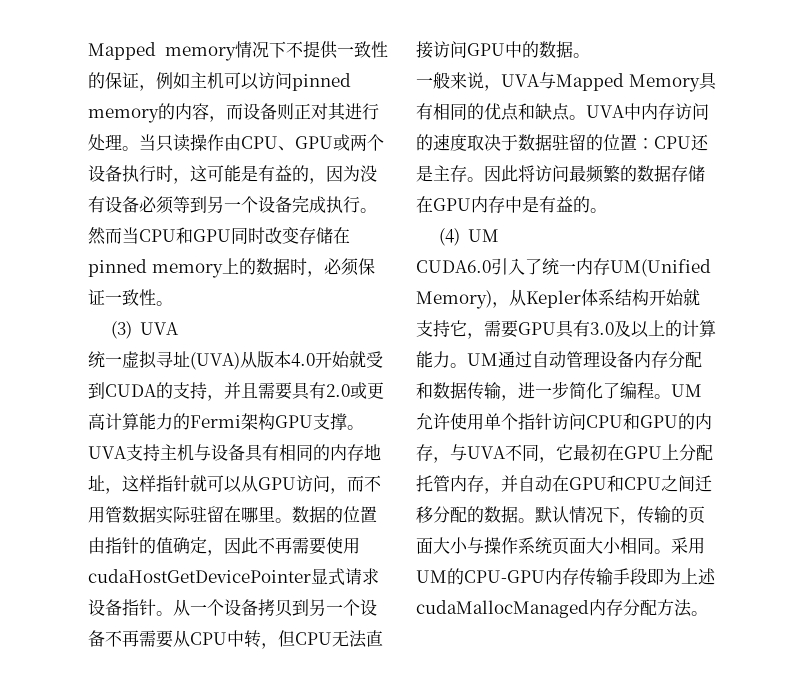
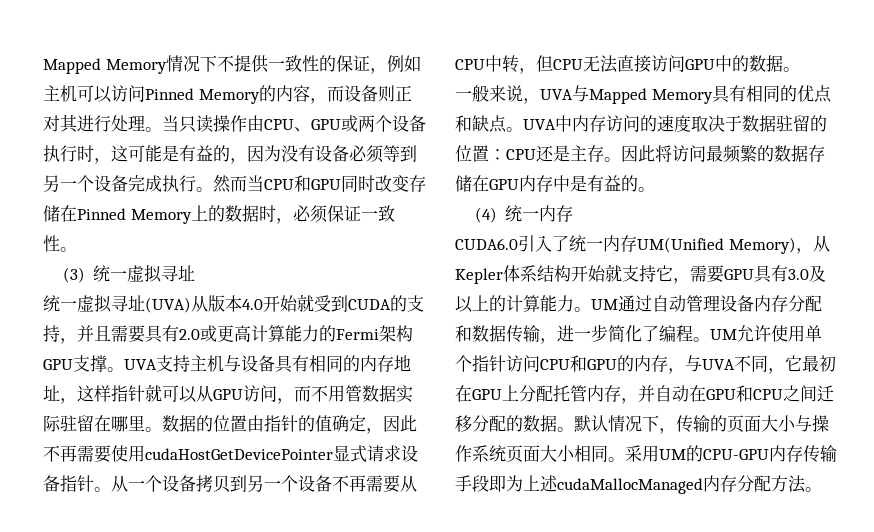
- Mapped memory情况下不提供一致性的保证，例如主机可以访问pinned memory的内容，而设备则正对其进行处理。
+ Mapped Memory情况下不提供一致性的保证，例如主机可以访问Pinned Memory的内容，而设备则正对其进行处理。
- 然而当CPU和GPU同时改变存储在pinned memory上的数据时，必须保证一致性。
+ 然而当CPU和GPU同时改变存储在Pinned Memory上的数据时，必须保证一致性。
- (3) UVA
+ (3)统一虚拟寻址
- (4) UM
+ (4)统一内存

